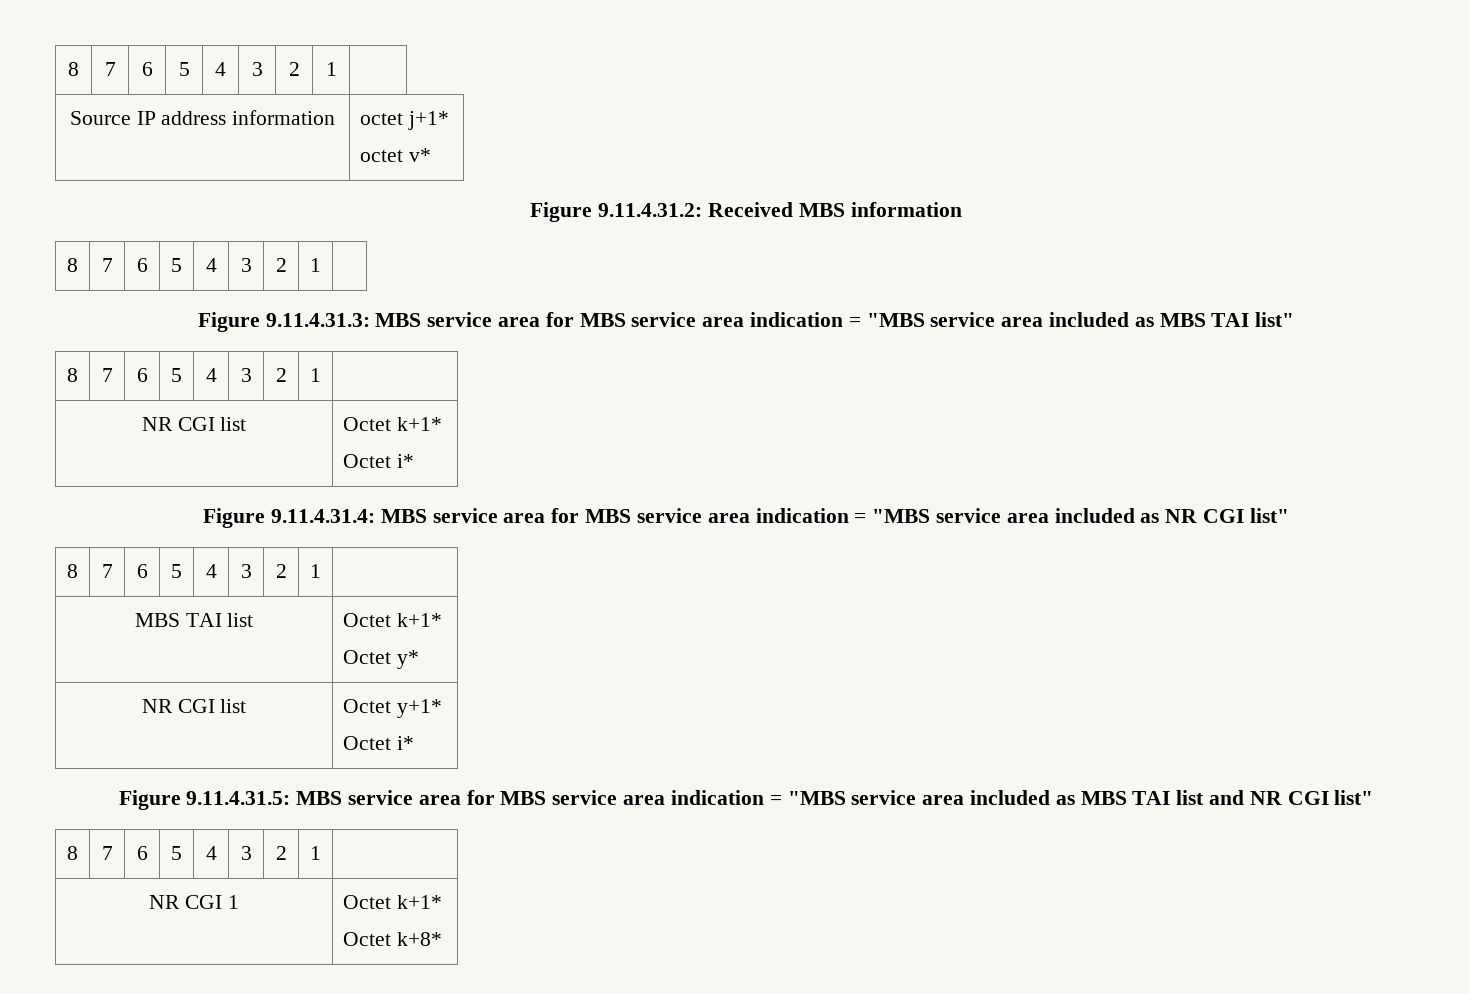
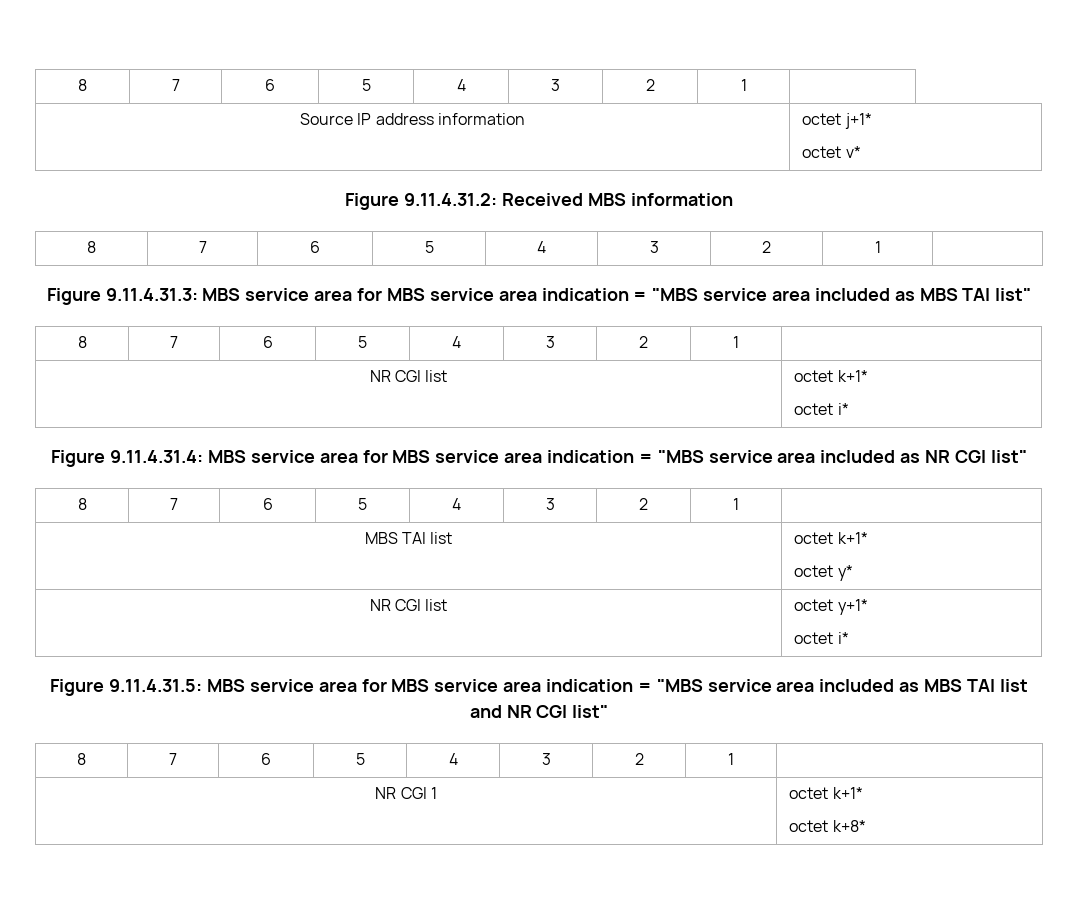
- NR CGI list | Octet k+1*
- Octet i*
+ NR CGI list | octet k+1*
+ octet i*
- MBS TAI list | Octet k+1*
- Octet y*
+ MBS TAI list | octet k+1*
+ octet y*
- NR CGI list | Octet y+1*
- Octet i*
+ NR CGI list | octet y+1*
+ octet i*
- NR CGI 1 | Octet k+1*
- Octet k+8*
+ NR CGI 1 | octet k+1*
+ octet k+8*

